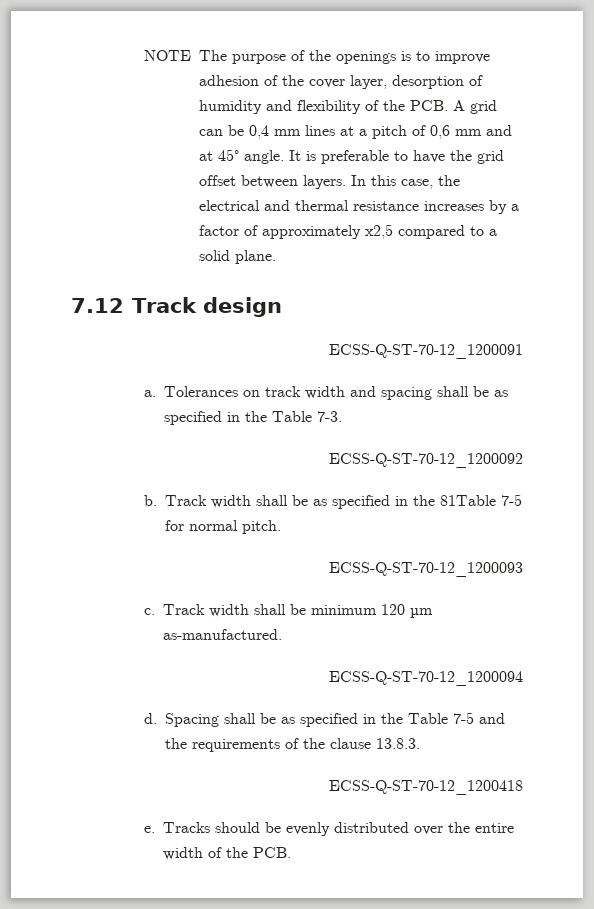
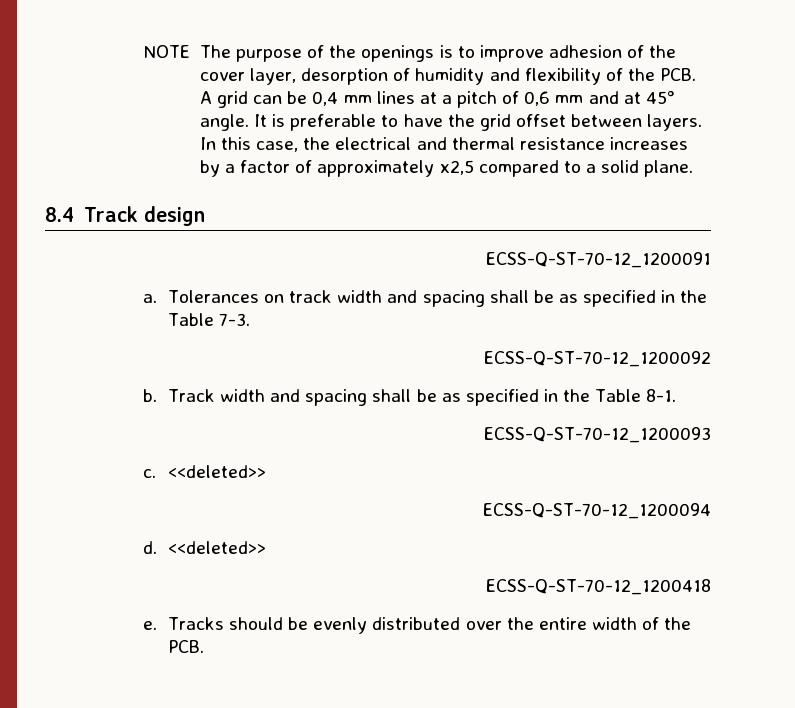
- 7.12 Track design
+ 8.4 Track design
- Track width shall be as specified in the 81Table 7-5 for normal pitch.
+ Track width and spacing shall be as specified in the Table 8-1.
  ECSS-Q-ST-70-12_1200093
- c. Track width shall be minimum 120 µm as-manufactured.
+ c. <<deleted>>
  ECSS-Q-ST-70-12_1200094
- d. Spacing shall be as specified in the Table 7-5 and the requirements of the clause 13.8.3.
+ d. <<deleted>>

